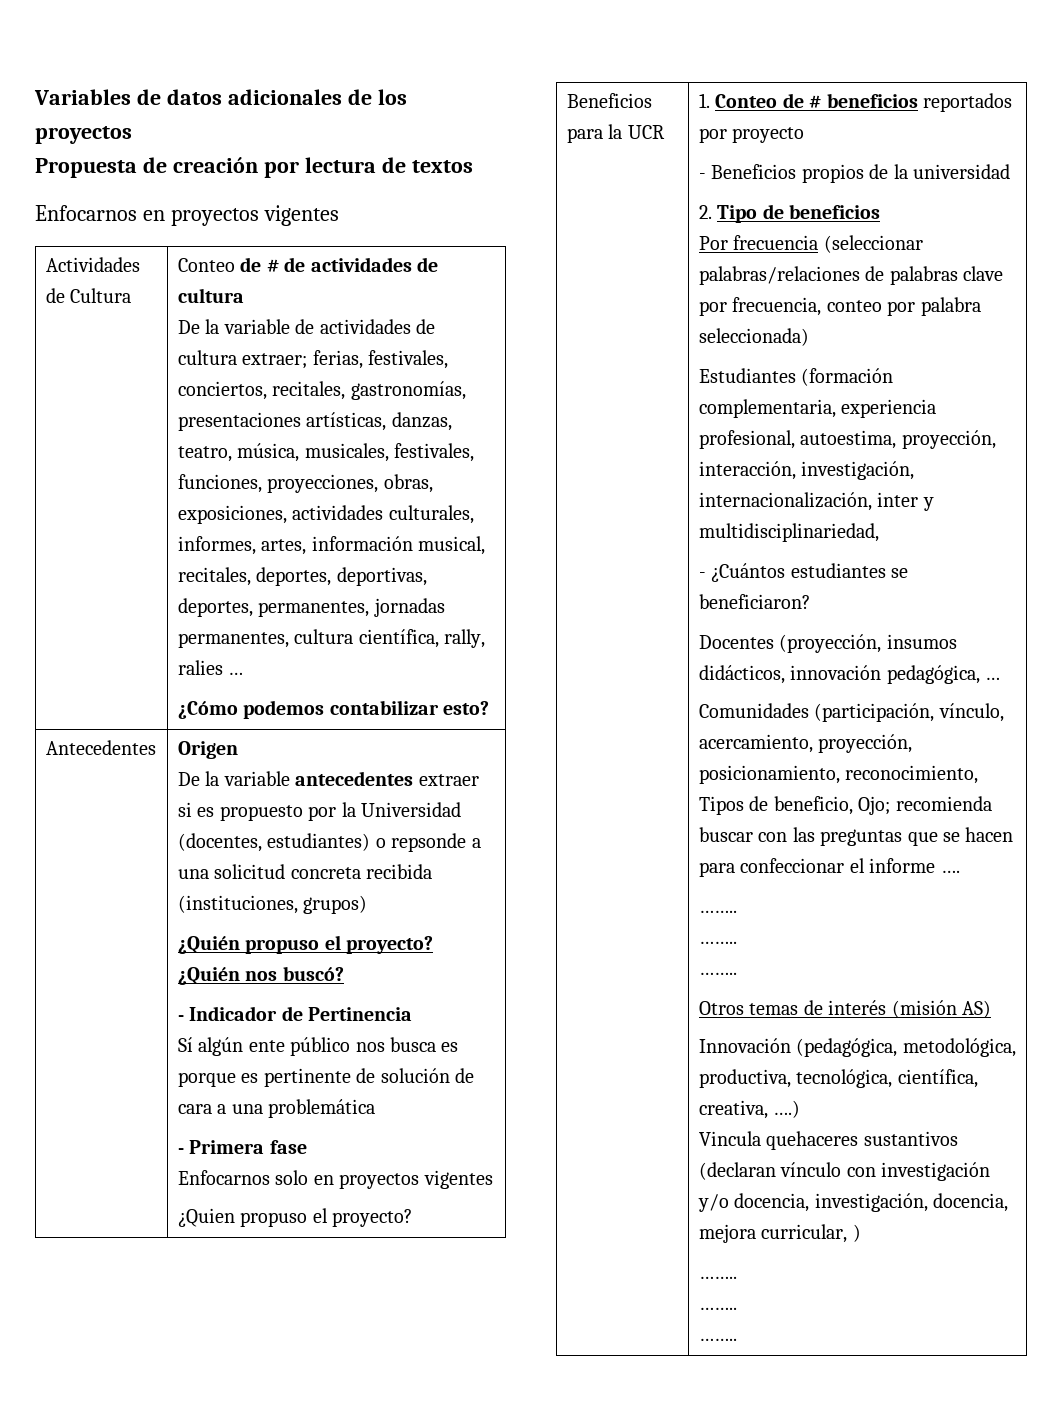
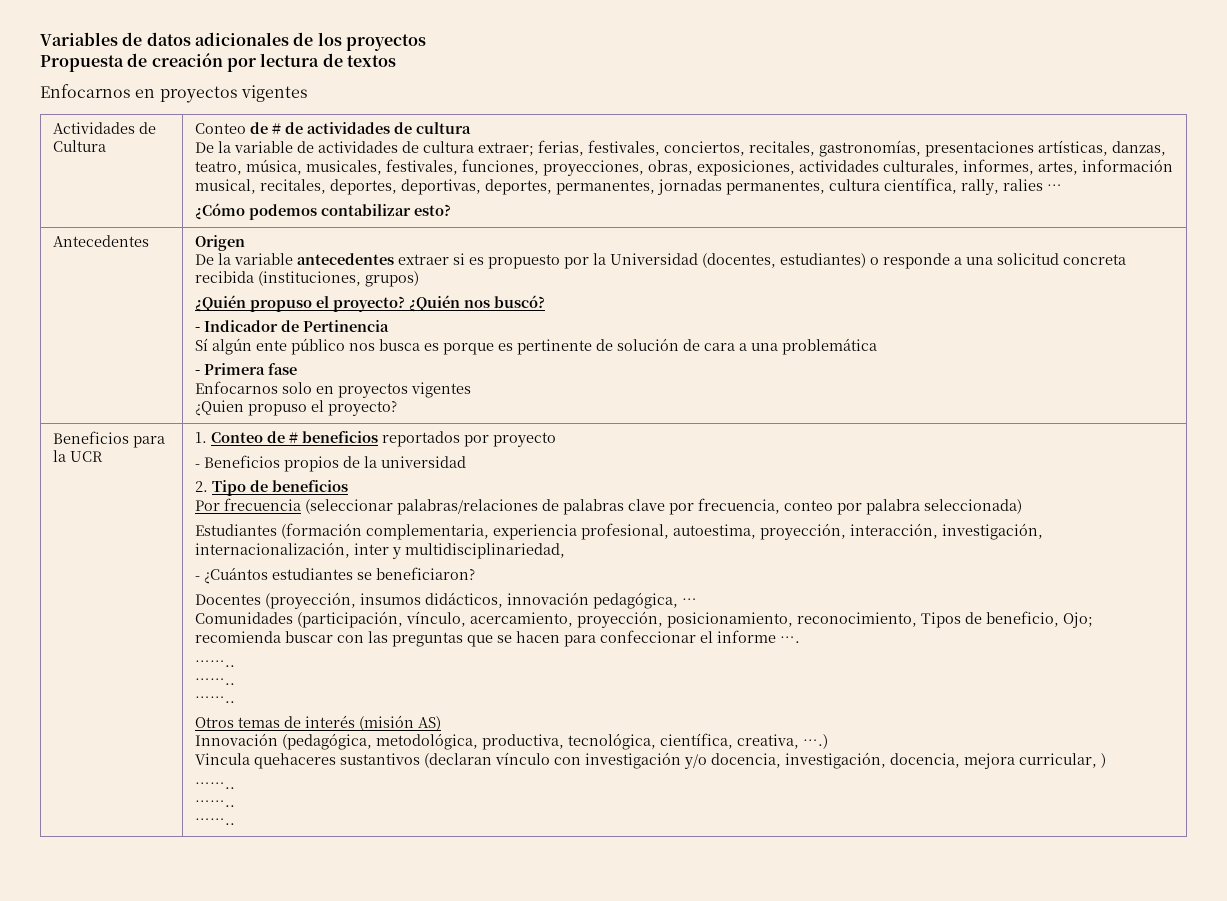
- De la variable antecedentes extraer si es propuesto por la Universidad (docentes, estudiantes) o repsonde a una solicitud concreta recibida (instituciones, grupos)
+ De la variable antecedentes extraer si es propuesto por la Universidad (docentes, estudiantes) o responde a una solicitud concreta recibida (instituciones, grupos)

